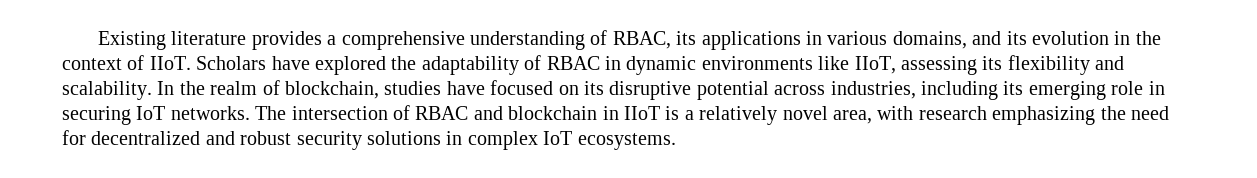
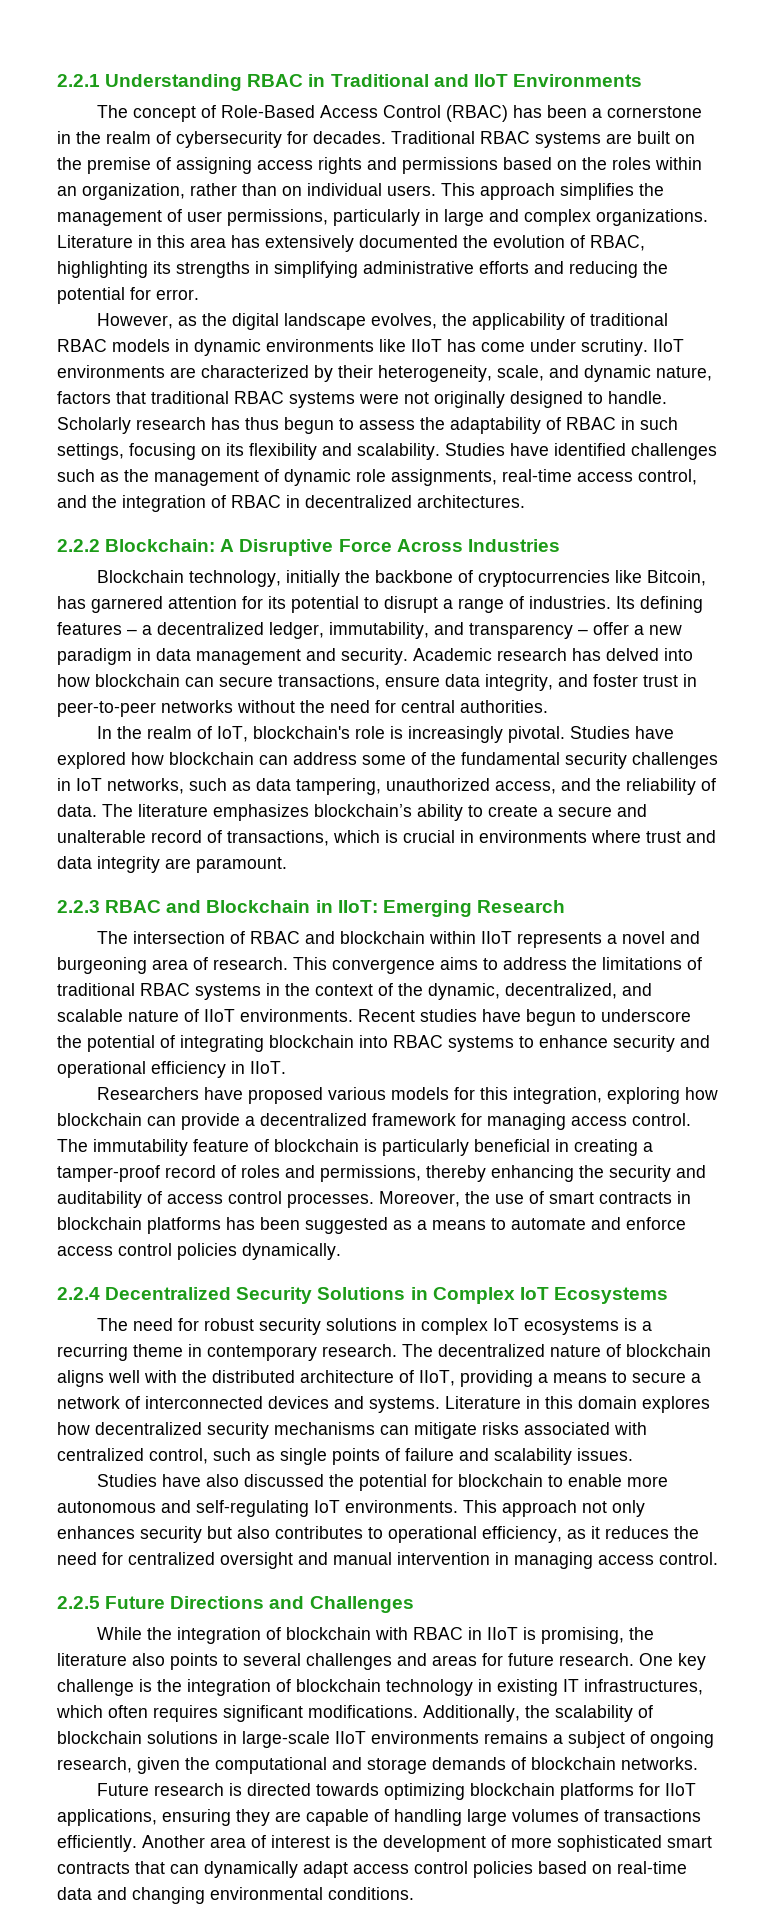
- Existing literature provides a comprehensive understanding of RBAC, its applications in various domains, and its evolution in the context of IIoT. Scholars have explored the adaptability of RBAC in dynamic environments like IIoT, assessing its flexibility and scalability. In the realm of blockchain, studies have focused on its disruptive potential across industries, including its emerging role in securing IoT networks. The intersection of RBAC and blockchain in IIoT is a relatively novel area, with research emphasizing the need for decentralized and robust security solutions in complex IoT ecosystems.
+ 2.2.1 Understanding RBAC in Traditional and IIoT Environments
+ The concept of Role-Based Access Control (RBAC) has been a cornerstone in the realm of cybersecurity for decades. Traditional RBAC systems are built on the premise of assigning access rights and permissions based on the roles within an organization, rather than on individual users. This approach simplifies the management of user permissions, particularly in large and complex organizations. Literature in this area has extensively documented the evolution of RBAC, highlighting its strengths in simplifying administrative efforts and reducing the potential for error.
+ However, as the digital landscape evolves, the applicability of traditional RBAC models in dynamic environments like IIoT has come under scrutiny. IIoT environments are characterized by their heterogeneity, scale, and dynamic nature, factors that traditional RBAC systems were not originally designed to handle. Scholarly research has thus begun to assess the adaptability of RBAC in such settings, focusing on its flexibility and scalability. Studies have identified challenges such as the management of dynamic role assignments, real-time access control, and the integration of RBAC in decentralized architectures.
+ 2.2.2 Blockchain: A Disruptive Force Across Industries
+ Blockchain technology, initially the backbone of cryptocurrencies like Bitcoin, has garnered attention for its potential to disrupt a range of industries. Its defining features – a decentralized ledger, immutability, and transparency – offer a new paradigm in data management and security. Academic research has delved into how blockchain can secure transactions, ensure data integrity, and foster trust in peer-to-peer networks without the need for central authorities.
+ In the realm of IoT, blockchain's role is increasingly pivotal. Studies have explored how blockchain can address some of the fundamental security challenges in IoT networks, such as data tampering, unauthorized access, and the reliability of data. The literature emphasizes blockchain’s ability to create a secure and unalterable record of transactions, which is crucial in environments where trust and data integrity are paramount.
+ 2.2.3 RBAC and Blockchain in IIoT: Emerging Research
+ The intersection of RBAC and blockchain within IIoT represents a novel and burgeoning area of research. This convergence aims to address the limitations of traditional RBAC systems in the context of the dynamic, decentralized, and scalable nature of IIoT environments. Recent studies have begun to underscore the potential of integrating blockchain into RBAC systems to enhance security and operational efficiency in IIoT.
+ Researchers have proposed various models for this integration, exploring how blockchain can provide a decentralized framework for managing access control. The immutability feature of blockchain is particularly beneficial in creating a tamper-proof record of roles and permissions, thereby enhancing the security and auditability of access control processes. Moreover, the use of smart contracts in blockchain platforms has been suggested as a means to automate and enforce access control policies dynamically.
+ 2.2.4 Decentralized Security Solutions in Complex IoT Ecosystems
+ The need for robust security solutions in complex IoT ecosystems is a recurring theme in contemporary research. The decentralized nature of blockchain aligns well with the distributed architecture of IIoT, providing a means to secure a network of interconnected devices and systems. Literature in this domain explores how decentralized security mechanisms can mitigate risks associated with centralized control, such as single points of failure and scalability issues.
+ Studies have also discussed the potential for blockchain to enable more autonomous and self-regulating IoT environments. This approach not only enhances security but also contributes to operational efficiency, as it reduces the need for centralized oversight and manual intervention in managing access control.
+ 2.2.5 Future Directions and Challenges
+ While the integration of blockchain with RBAC in IIoT is promising, the literature also points to several challenges and areas for future research. One key challenge is the integration of blockchain technology in existing IT infrastructures, which often requires significant modifications. Additionally, the scalability of blockchain solutions in large-scale IIoT environments remains a subject of ongoing research, given the computational and storage demands of blockchain networks.
+ Future research is directed towards optimizing blockchain platforms for IIoT applications, ensuring they are capable of handling large volumes of transactions efficiently. Another area of interest is the development of more sophisticated smart contracts that can dynamically adapt access control policies based on real-time data and changing environmental conditions.

